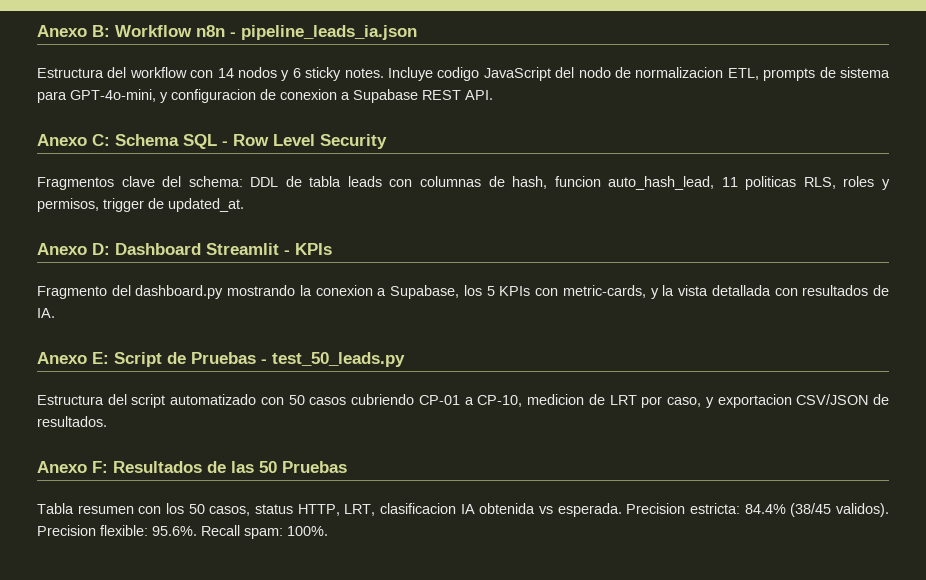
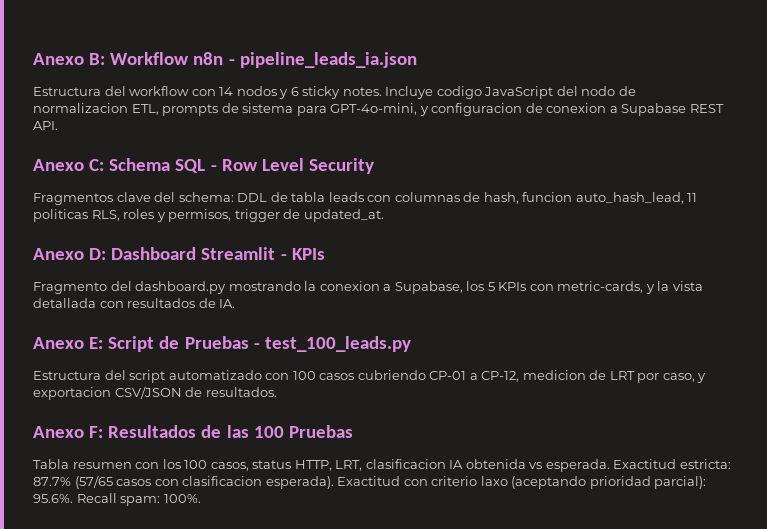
- Anexo E: Script de Pruebas - test_50_leads.py
+ Anexo E: Script de Pruebas - test_100_leads.py
- Estructura del script automatizado con 50 casos cubriendo CP-01 a CP-10, medicion de LRT por caso, y exportacion CSV/JSON de resultados.
+ Estructura del script automatizado con 100 casos cubriendo CP-01 a CP-12, medicion de LRT por caso, y exportacion CSV/JSON de resultados.
- Anexo F: Resultados de las 50 Pruebas
+ Anexo F: Resultados de las 100 Pruebas
- Tabla resumen con los 50 casos, status HTTP, LRT, clasificacion IA obtenida vs esperada.
+ Tabla resumen con los 100 casos, status HTTP, LRT, clasificacion IA obtenida vs esperada.
- Precision estricta: 84.4% (38/45 validos). Precision flexible: 95.6%. Recall spam: 100%.
+ Exactitud estricta: 87.7% (57/65 casos con clasificacion esperada). Exactitud con criterio laxo (aceptando prioridad parcial): 95.6%. Recall spam: 100%.

